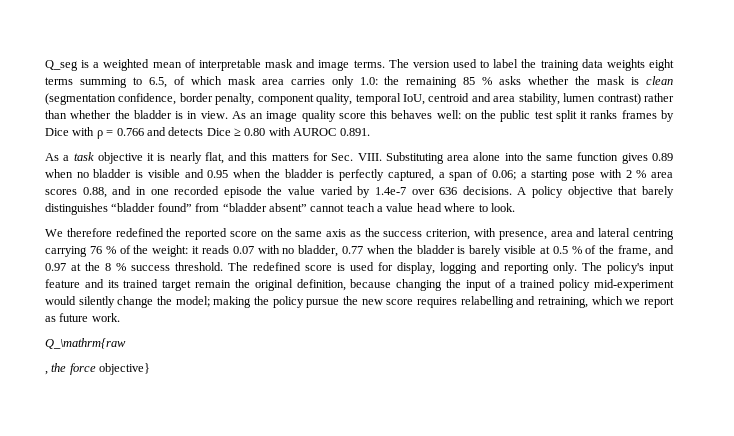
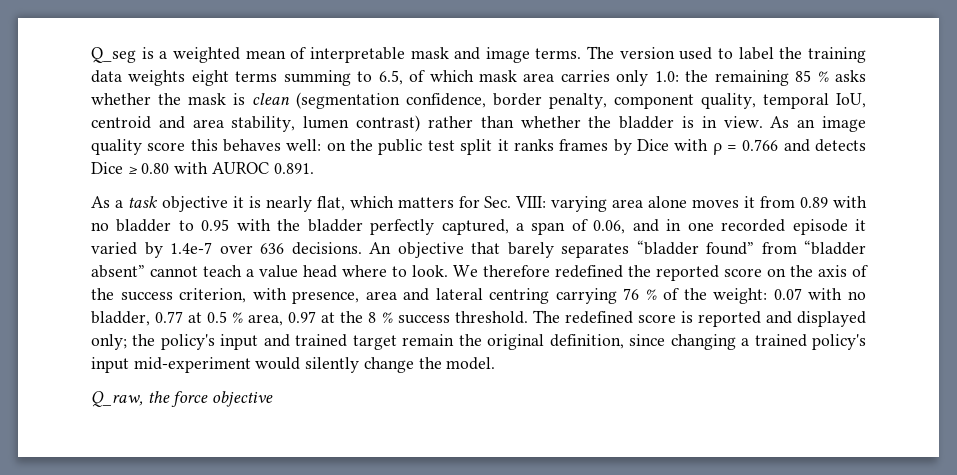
- As a task objective it is nearly flat, and this matters for Sec. VIII. Substituting area alone into the same function gives 0.89 when no bladder is visible and 0.95 when the bladder is perfectly captured, a span of 0.06; a starting pose with 2 % area scores 0.88, and in one recorded episode the value varied by 1.4e-7 over 636 decisions.
+ As a task objective it is nearly flat, which matters for Sec. VIII: varying area alone moves it from 0.89 with no bladder to 0.95 with the bladder perfectly captured, a span of 0.06, and in one recorded episode it varied by 1.4e-7 over 636 decisions.
- A policy objective that barely distinguishes “bladder found” from “bladder absent” cannot teach a value head where to look.
- We therefore redefined the reported score on the same axis as the success criterion, with presence, area and lateral centring carrying 76 % of the weight: it reads 0.07 with no bladder, 0.77 when the bladder is barely visible at 0.5 % of the frame, and 0.97 at the 8 % success threshold.
+ An objective that barely separates “bladder found” from “bladder absent” cannot teach a value head where to look. We therefore redefined the reported score on the axis of the success criterion, with presence, area and lateral centring carrying 76 % of the weight: 0.07 with no bladder, 0.77 at 0.5 % area, 0.97 at the 8 % success threshold.
- The redefined score is used for display, logging and reporting only. The policy's input feature and its trained target remain the original definition, because changing the input of a trained policy mid-experiment would silently change the model; making the policy pursue the new score requires relabelling and retraining, which we report as future work.
- Q_\mathrm{raw
- , the force objective}
+ The redefined score is reported and displayed only; the policy's input and trained target remain the original definition, since changing a trained policy's input mid-experiment would silently change the model.
+ Q_raw, the force objective

